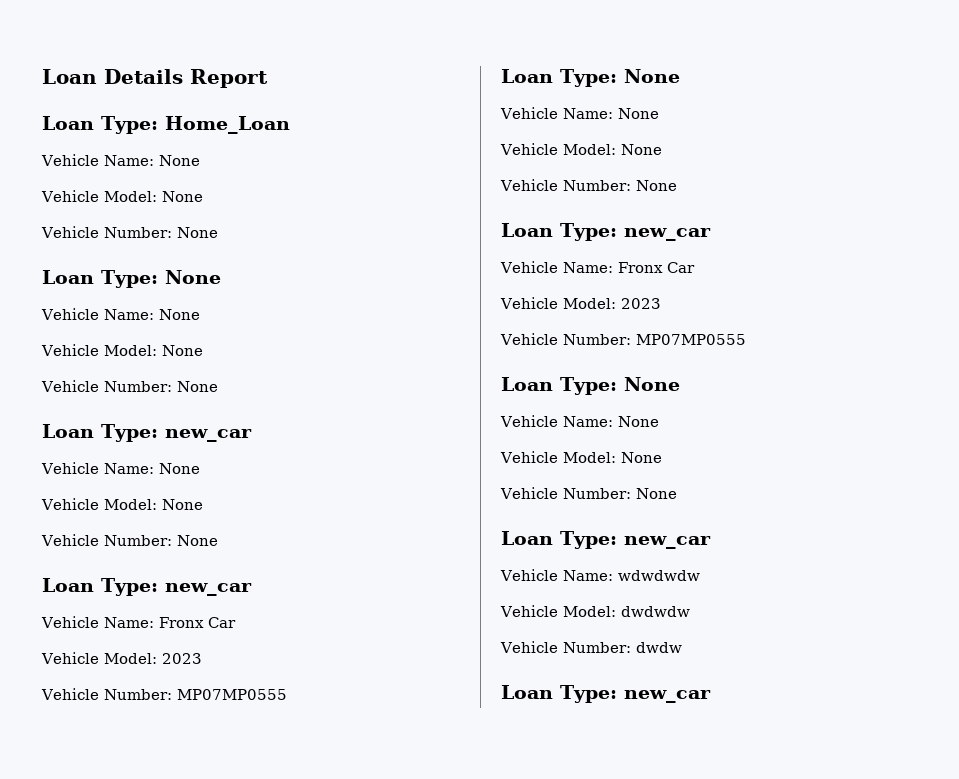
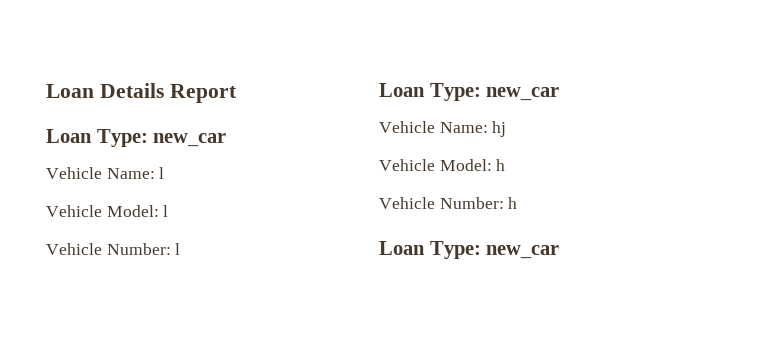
  Loan Details Report
- Loan Type: Home_Loan
- Vehicle Name: None
- Vehicle Model: None
- Vehicle Number: None
- Loan Type: None
- Vehicle Name: None
- Vehicle Model: None
- Vehicle Number: None
  Loan Type: new_car
- Vehicle Name: None
- Vehicle Model: None
- Vehicle Number: None
+ Vehicle Name: l
+ Vehicle Model: l
+ Vehicle Number: l
  Loan Type: new_car
- Vehicle Name: Fronx Car
- Vehicle Model: 2023
- Vehicle Number: MP07MP0555
- Loan Type: None
- Vehicle Name: None
- Vehicle Model: None
- Vehicle Number: None
- Loan Type: new_car
- Vehicle Name: Fronx Car
- Vehicle Model: 2023
- Vehicle Number: MP07MP0555
- Loan Type: None
- Vehicle Name: None
- Vehicle Model: None
- Vehicle Number: None
- Loan Type: new_car
- Vehicle Name: wdwdwdw
- Vehicle Model: dwdwdw
- Vehicle Number: dwdw
+ Vehicle Name: hj
+ Vehicle Model: h
+ Vehicle Number: h

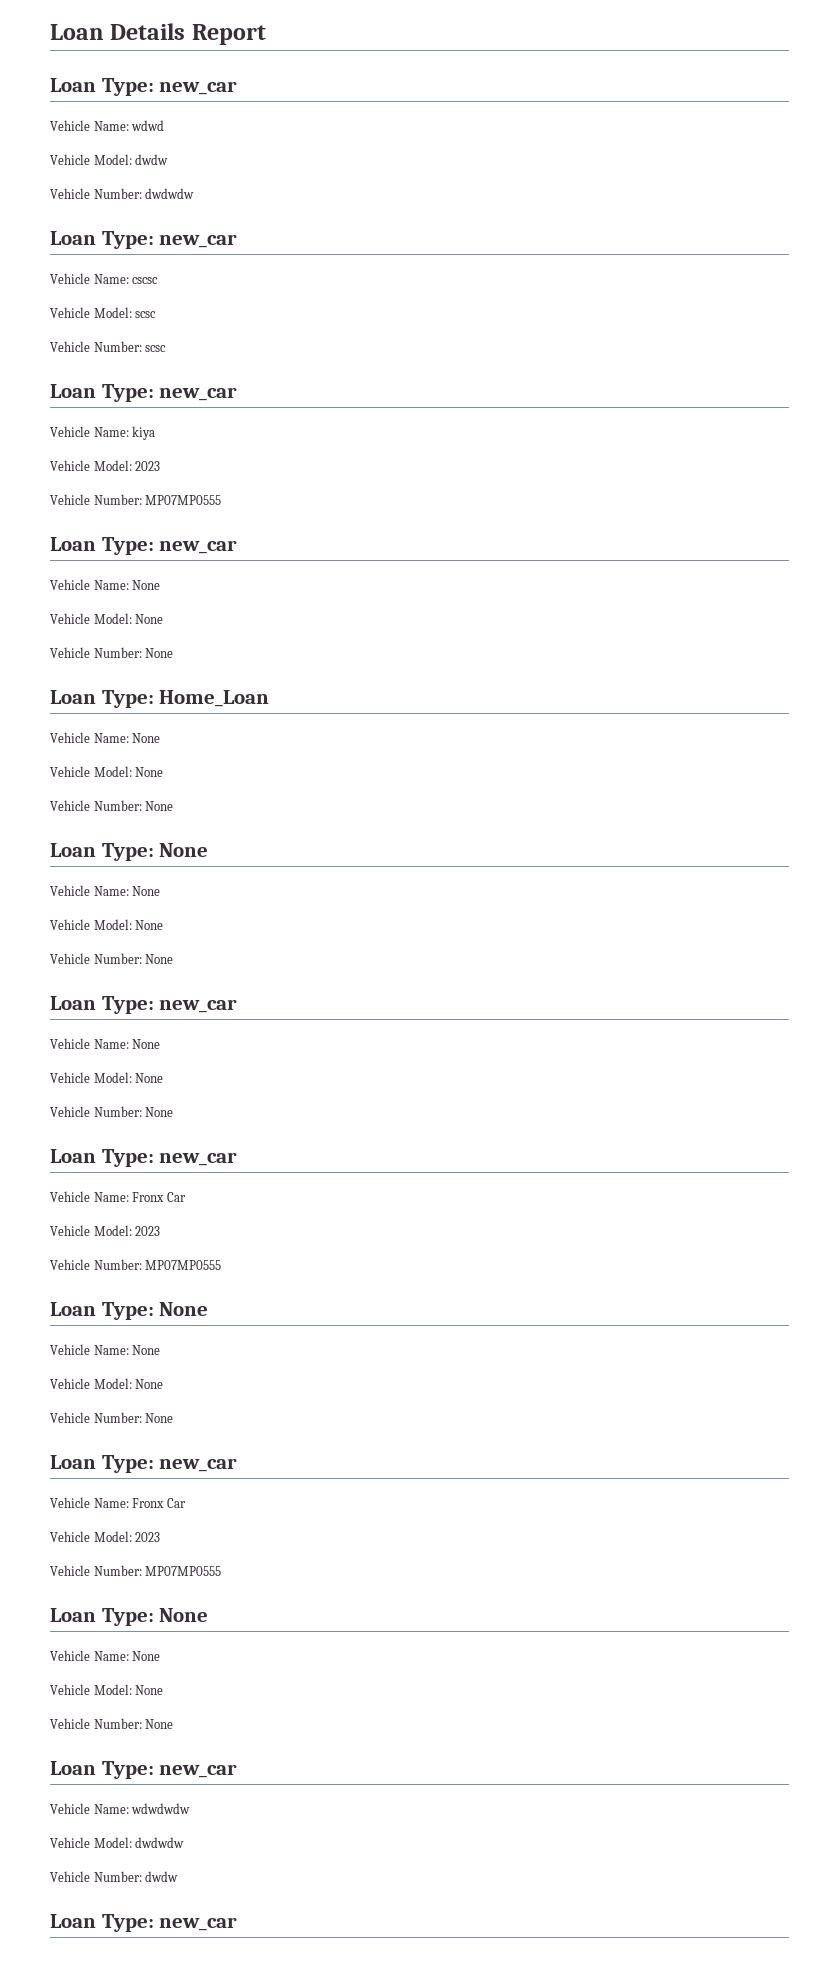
- Vehicle Name: l
- Vehicle Model: l
- Vehicle Number: l
+ Vehicle Name: wdwd
+ Vehicle Model: dwdw
+ Vehicle Number: dwdwdw
  Loan Type: new_car
- Vehicle Name: hj
- Vehicle Model: h
- Vehicle Number: h
+ Vehicle Name: cscsc
+ Vehicle Model: scsc
+ Vehicle Number: scsc
+ Loan Type: new_car
+ Vehicle Name: kiya
+ Vehicle Model: 2023
+ Vehicle Number: MP07MP0555
+ Loan Type: new_car
+ Vehicle Name: None
+ Vehicle Model: None
+ Vehicle Number: None
+ Loan Type: Home_Loan
+ Vehicle Name: None
+ Vehicle Model: None
+ Vehicle Number: None
+ Loan Type: None
+ Vehicle Name: None
+ Vehicle Model: None
+ Vehicle Number: None
+ Loan Type: new_car
+ Vehicle Name: None
+ Vehicle Model: None
+ Vehicle Number: None
+ Loan Type: new_car
+ Vehicle Name: Fronx Car
+ Vehicle Model: 2023
+ Vehicle Number: MP07MP0555
+ Loan Type: None
+ Vehicle Name: None
+ Vehicle Model: None
+ Vehicle Number: None
+ Loan Type: new_car
+ Vehicle Name: Fronx Car
+ Vehicle Model: 2023
+ Vehicle Number: MP07MP0555
+ Loan Type: None
+ Vehicle Name: None
+ Vehicle Model: None
+ Vehicle Number: None
+ Loan Type: new_car
+ Vehicle Name: wdwdwdw
+ Vehicle Model: dwdwdw
+ Vehicle Number: dwdw

